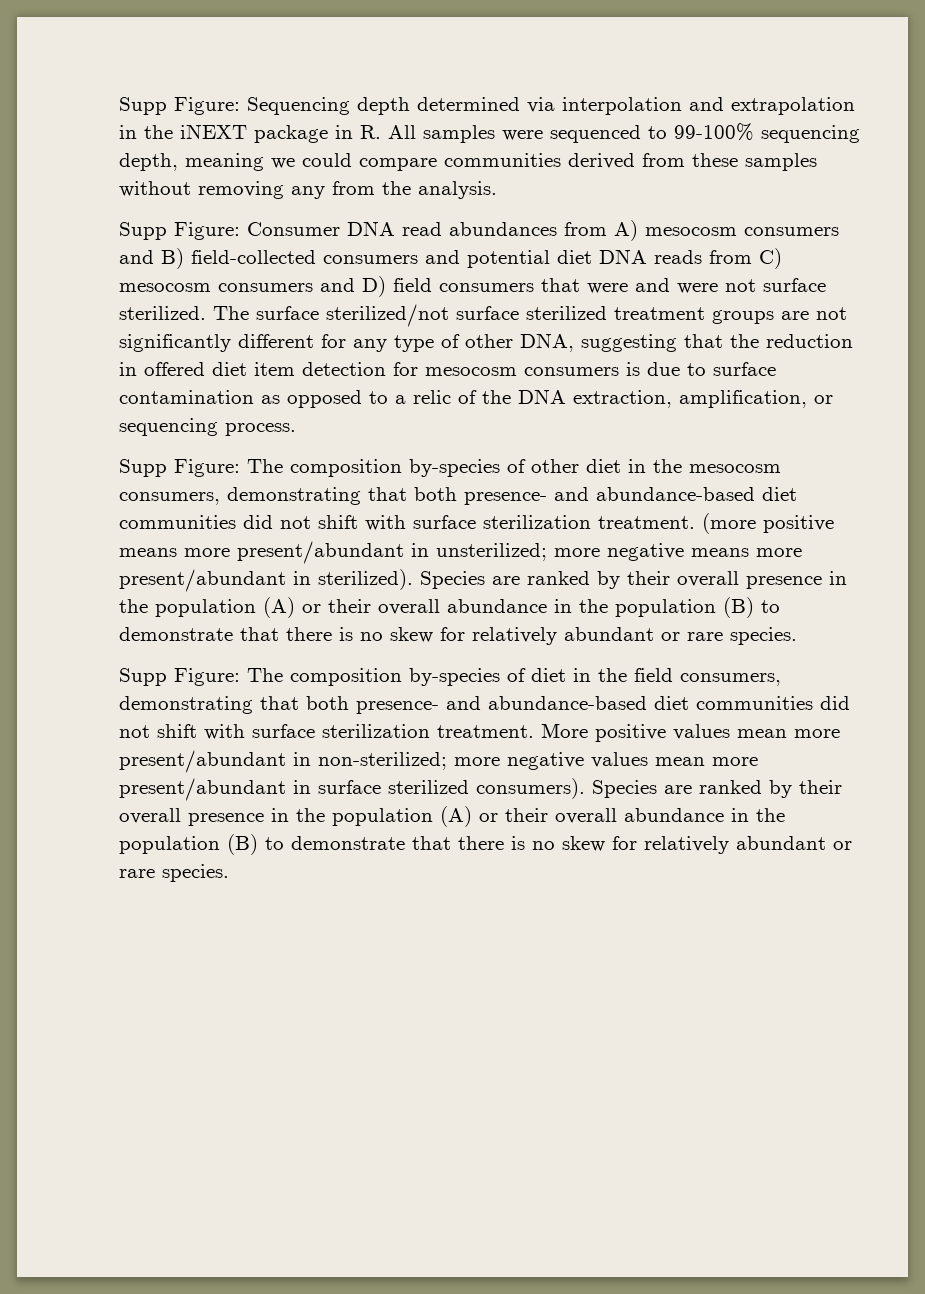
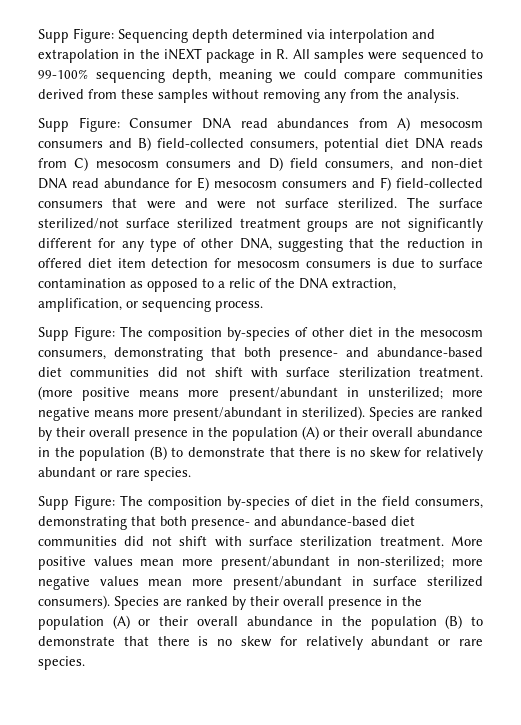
- Supp Figure: Consumer DNA read abundances from A) mesocosm consumers and B) field-collected consumers and potential diet DNA reads from C) mesocosm consumers and D) field consumers that were and were not surface sterilized.
+ Supp Figure: Consumer DNA read abundances from A) mesocosm consumers and B) field-collected consumers, potential diet DNA reads from C) mesocosm consumers and D) field consumers, and non-diet DNA read abundance for E) mesocosm consumers and F) field-collected consumers that were and were not surface sterilized.

